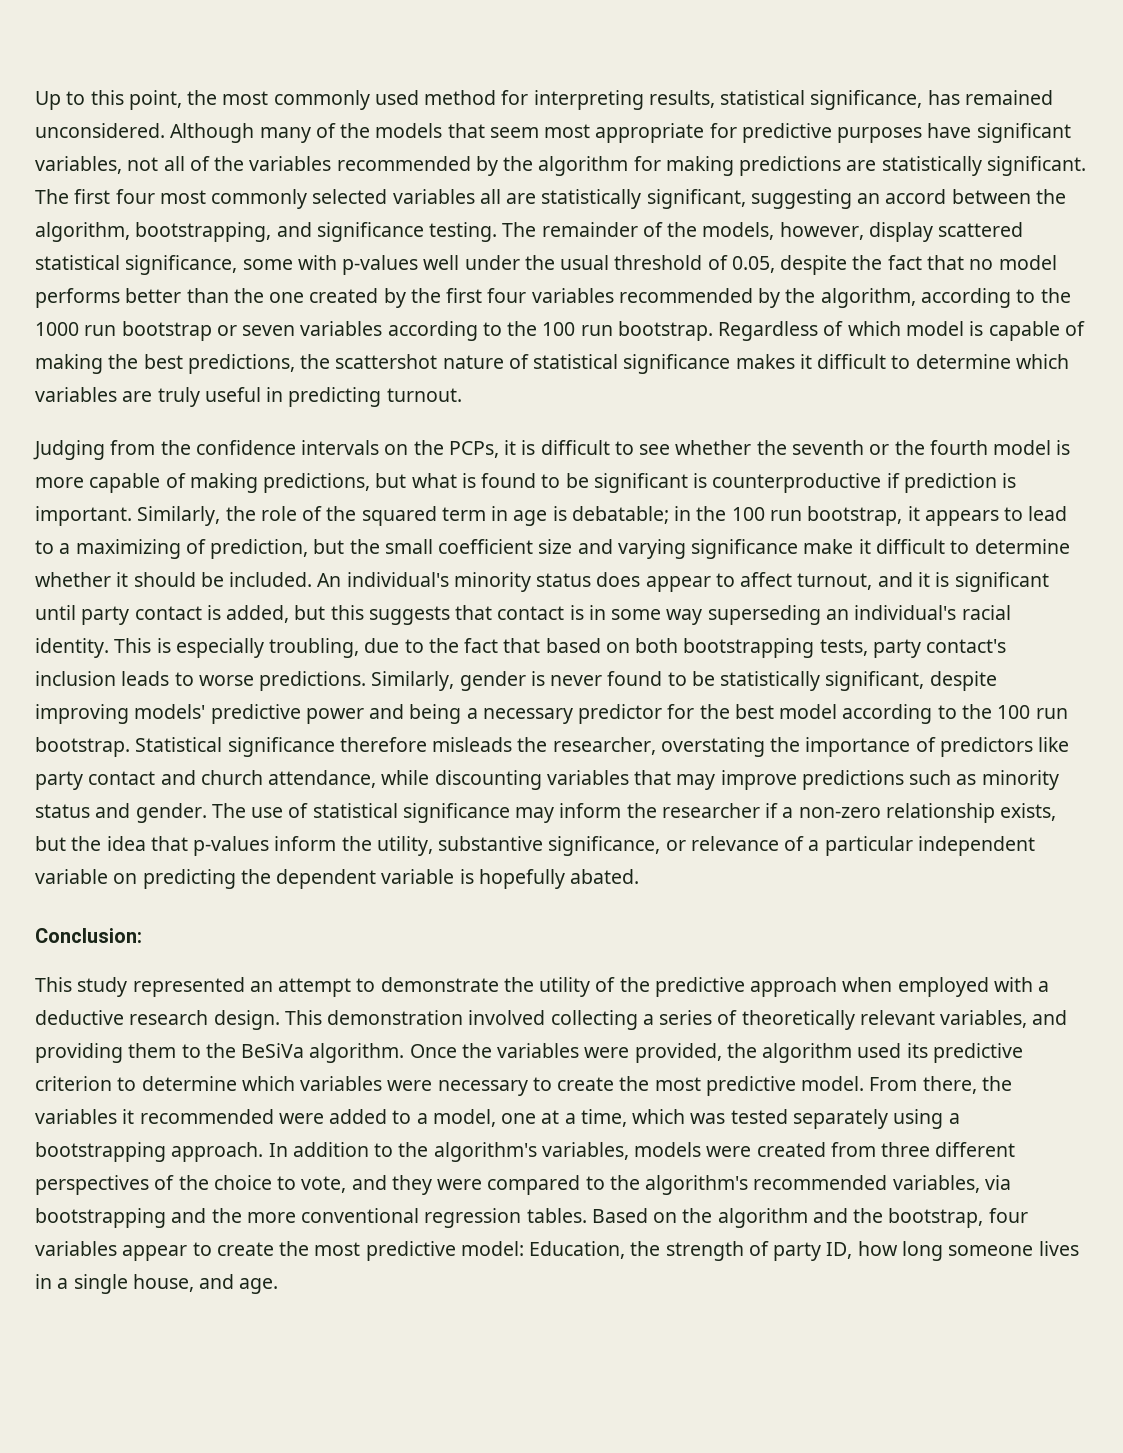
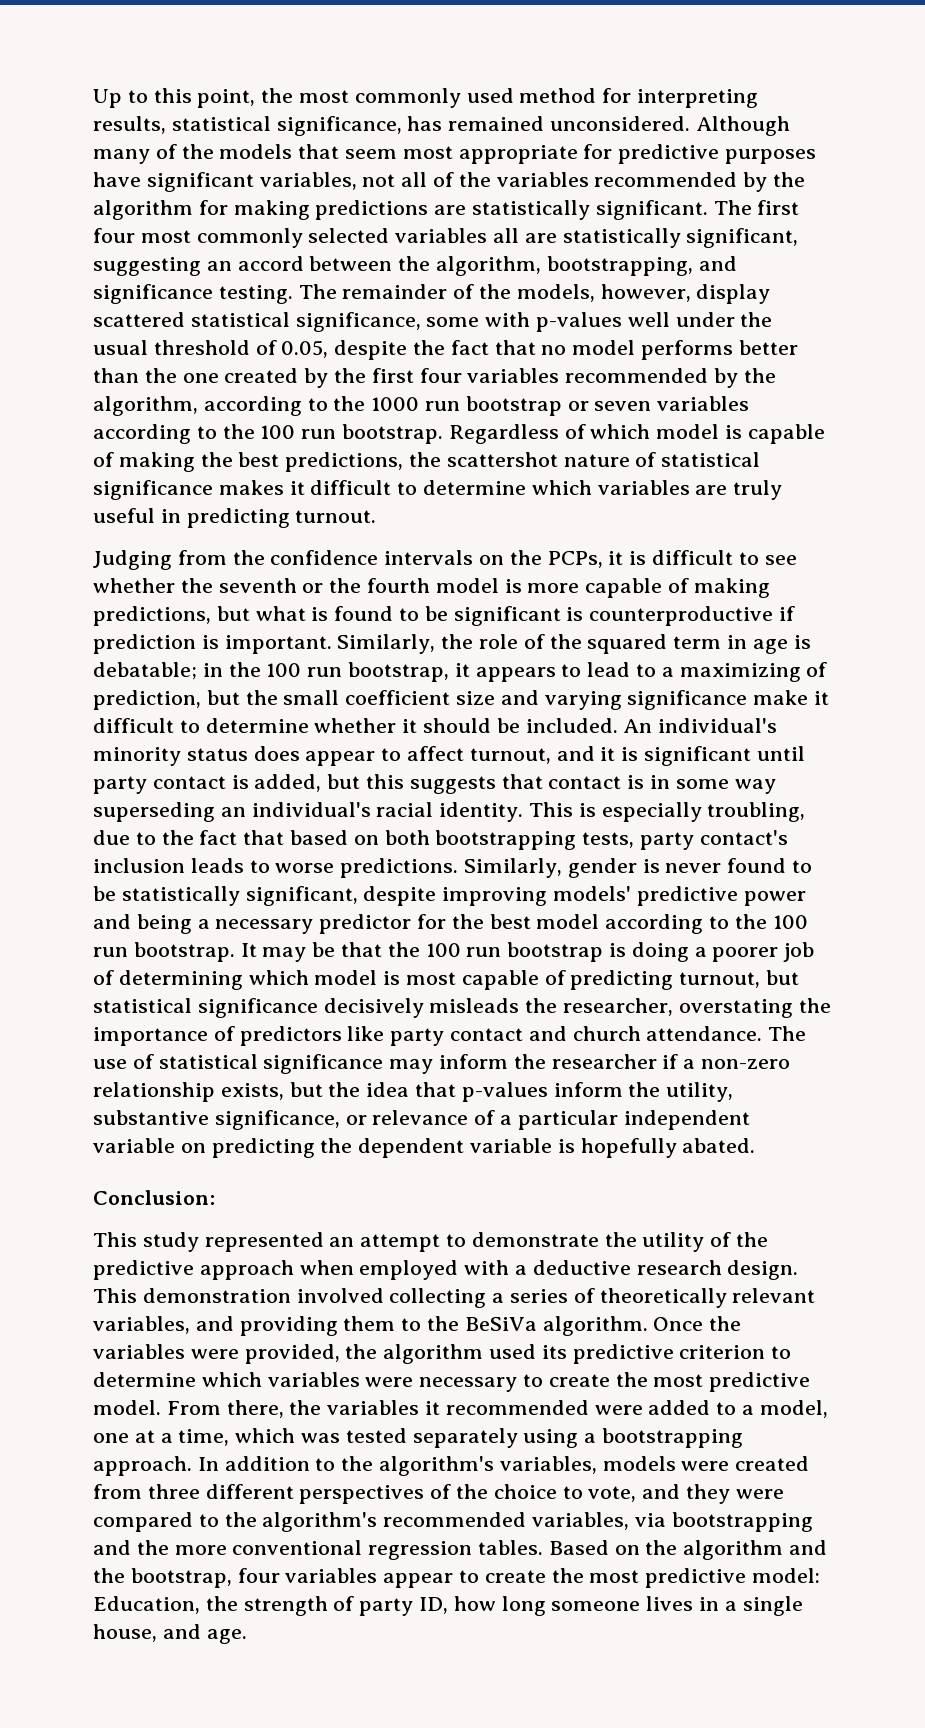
- Statistical significance therefore misleads the researcher, overstating the importance of predictors like party contact and church attendance, while discounting variables that may improve predictions such as minority status and gender.
+ It may be that the 100 run bootstrap is doing a poorer job of determining which model is most capable of predicting turnout, but statistical significance decisively misleads the researcher, overstating the importance of predictors like party contact and church attendance.

